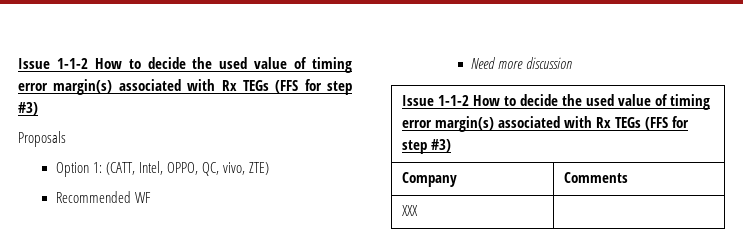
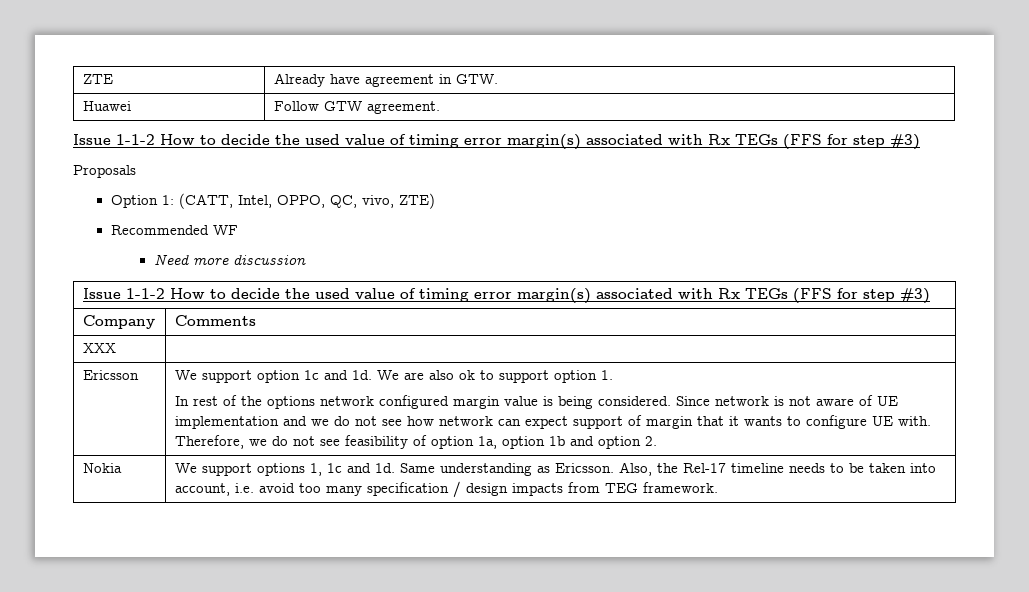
+ ZTE | Already have agreement in GTW.
+ Huawei | Follow GTW agreement.
+ Ericsson | We support option 1c and 1d. We are also ok to support option 1.
+ In rest of the options network configured margin value is being considered. Since network is not aware of UE implementation and we do not see how network can expect support of margin that it wants to configure UE with. Therefore, we do not see feasibility of option 1a, option 1b and option 2.
+ Nokia | We support options 1, 1c and 1d. Same understanding as Ericsson. Also, the Rel-17 timeline needs to be taken into account, i.e. avoid too many specification / design impacts from TEG framework.

